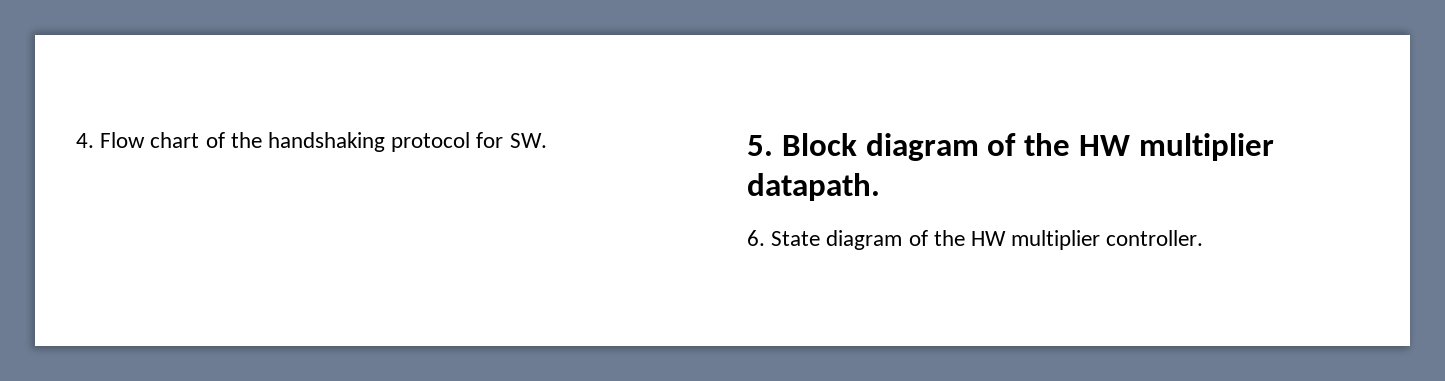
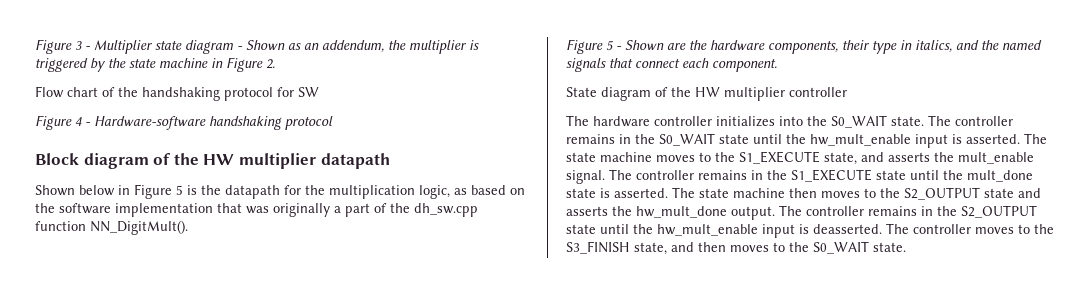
- 4. Flow chart of the handshaking protocol for SW.
- 5. Block diagram of the HW multiplier datapath.
- 6. State diagram of the HW multiplier controller.
+ Figure 3 - Multiplier state diagram - Shown as an addendum, the multiplier is triggered by the state machine in Figure 2.
+ Flow chart of the handshaking protocol for SW
+ Figure 4 - Hardware-software handshaking protocol
+ Block diagram of the HW multiplier datapath
+ Shown below in Figure 5 is the datapath for the multiplication logic, as based on the software implementation that was originally a part of the dh_sw.cpp function NN_DigitMult().
+ Figure 5 - Shown are the hardware components, their type in italics, and the named signals that connect each component.
+ State diagram of the HW multiplier controller
+ The hardware controller initializes into the S0_WAIT state. The controller remains in the S0_WAIT state until the hw_mult_enable input is asserted. The state machine moves to the S1_EXECUTE state, and asserts the mult_enable signal. The controller remains in the S1_EXECUTE state until the mult_done state is asserted. The state machine then moves to the S2_OUTPUT state and asserts the hw_mult_done output. The controller remains in the S2_OUTPUT state until the hw_mult_enable input is deasserted. The controller moves to the S3_FINISH state, and then moves to the S0_WAIT state.

